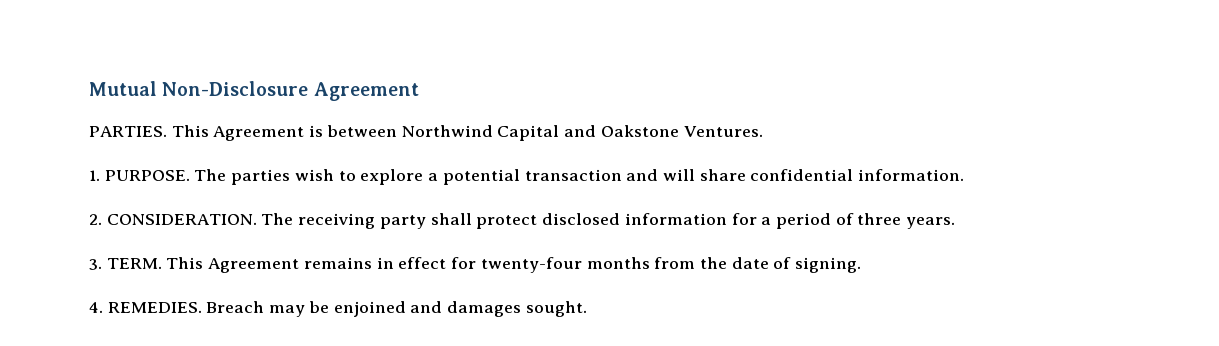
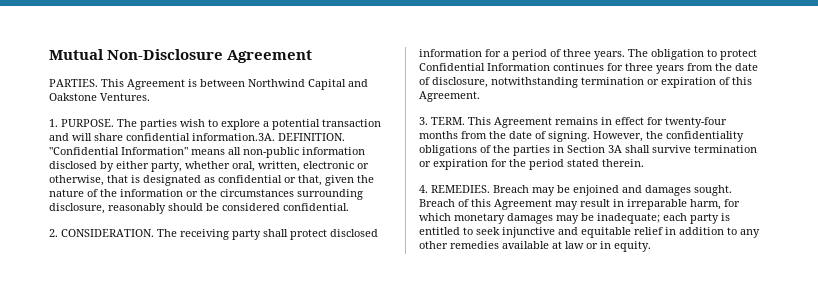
- The parties wish to explore a potential transaction and will share confidential information.
+ The parties wish to explore a potential transaction and will share confidential information.3A. DEFINITION. "Confidential Information" means all non-public information disclosed by either party, whether oral, written, electronic or otherwise, that is designated as confidential or that, given the nature of the information or the circumstances surrounding disclosure, reasonably should be considered confidential.
+ The obligation to protect Confidential Information continues for three years from the date of disclosure, notwithstanding termination or expiration of this Agreement.
+ However, the confidentiality obligations of the parties in Section 3A shall survive termination or expiration for the period stated therein.
+ Breach of this Agreement may result in irreparable harm, for which monetary damages may be inadequate; each party is entitled to seek injunctive and equitable relief in addition to any other remedies available at law or in equity.

